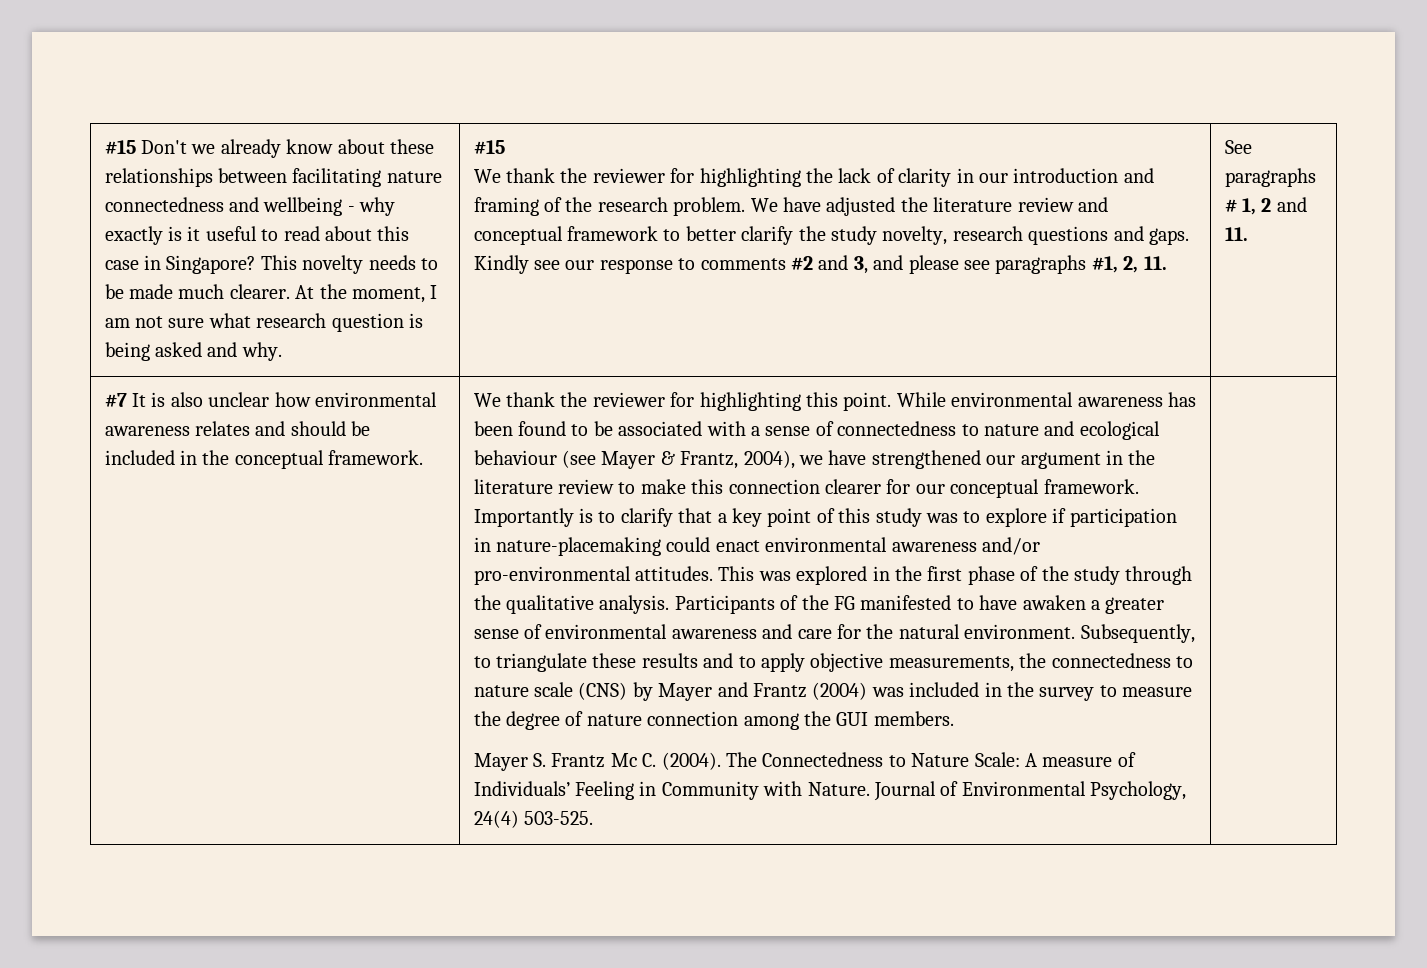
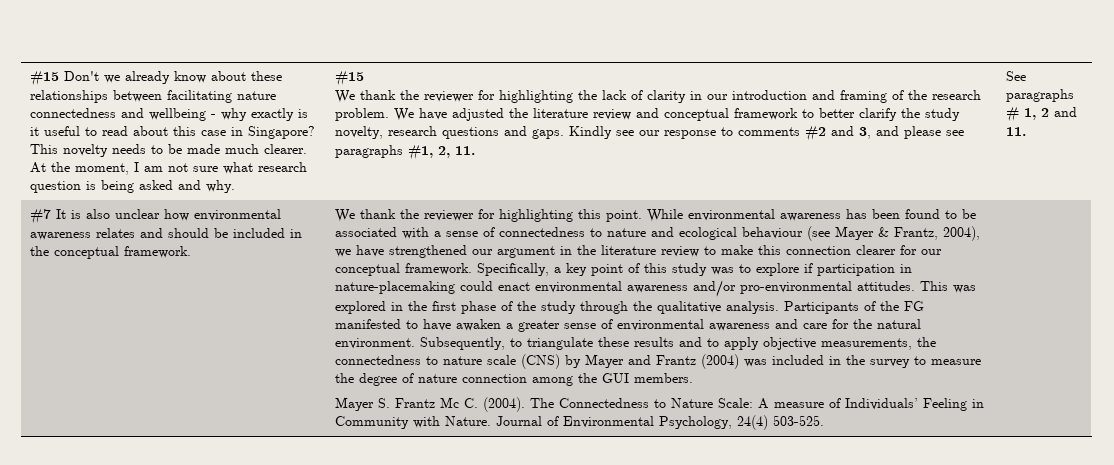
- Importantly is to clarify that a key point of this study was to explore if participation in nature-placemaking could enact environmental awareness and/or pro-environmental attitudes.
+ Specifically, a key point of this study was to explore if participation in nature-placemaking could enact environmental awareness and/or pro-environmental attitudes.

